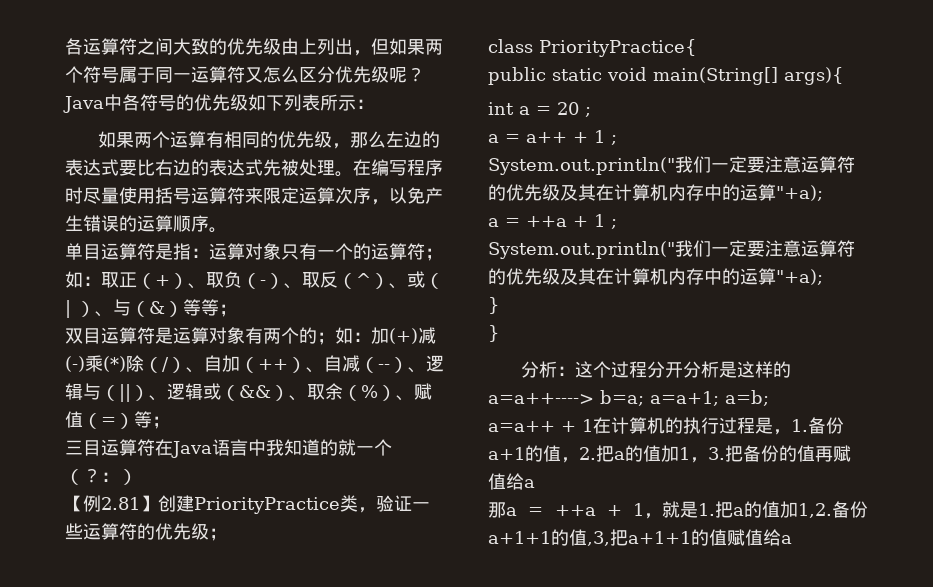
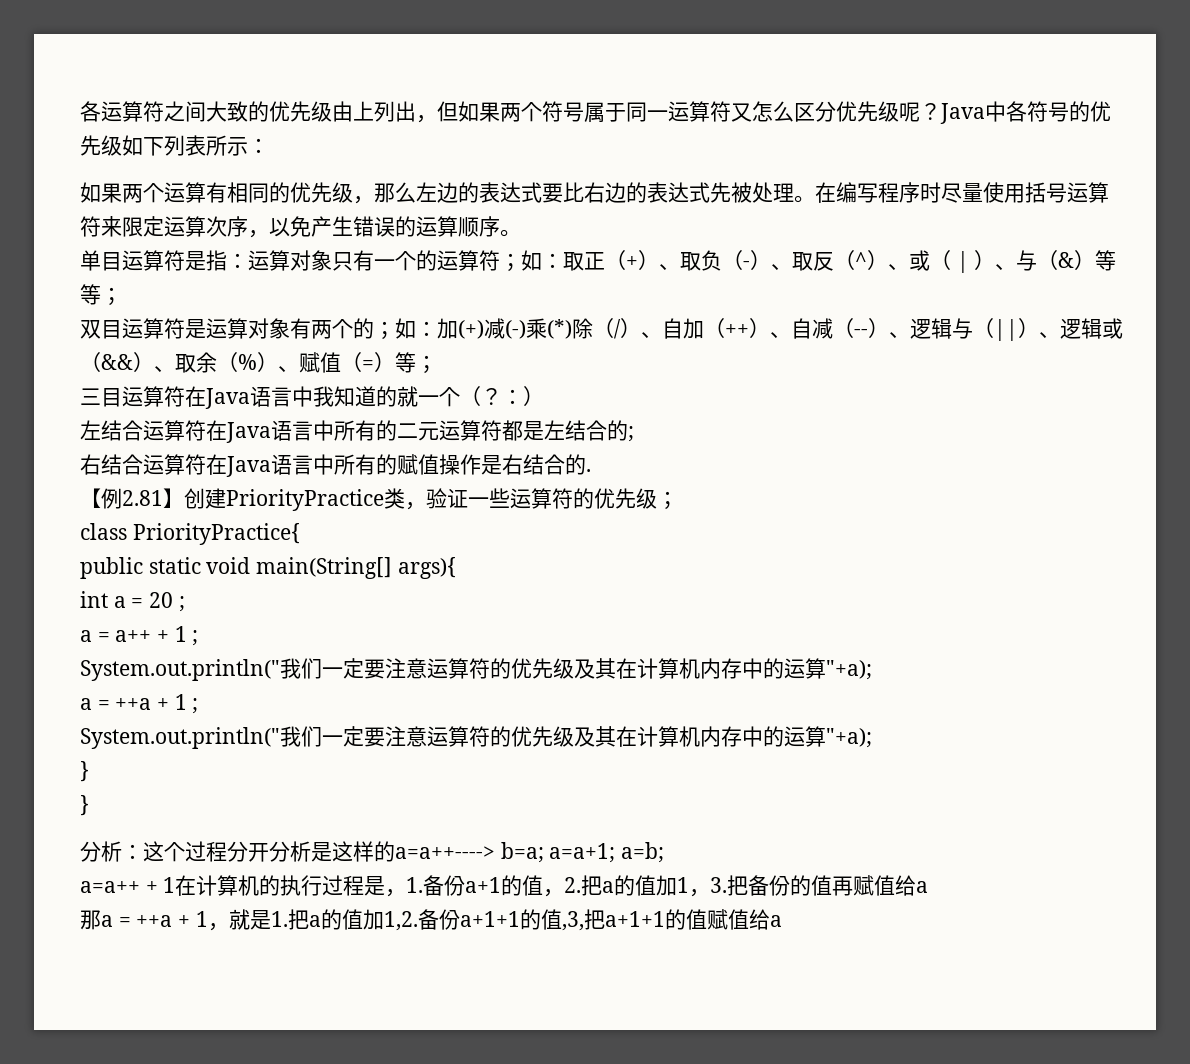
+ 左结合运算符在Java语言中所有的二元运算符都是左结合的;
+ 右结合运算符在Java语言中所有的赋值操作是右结合的.

